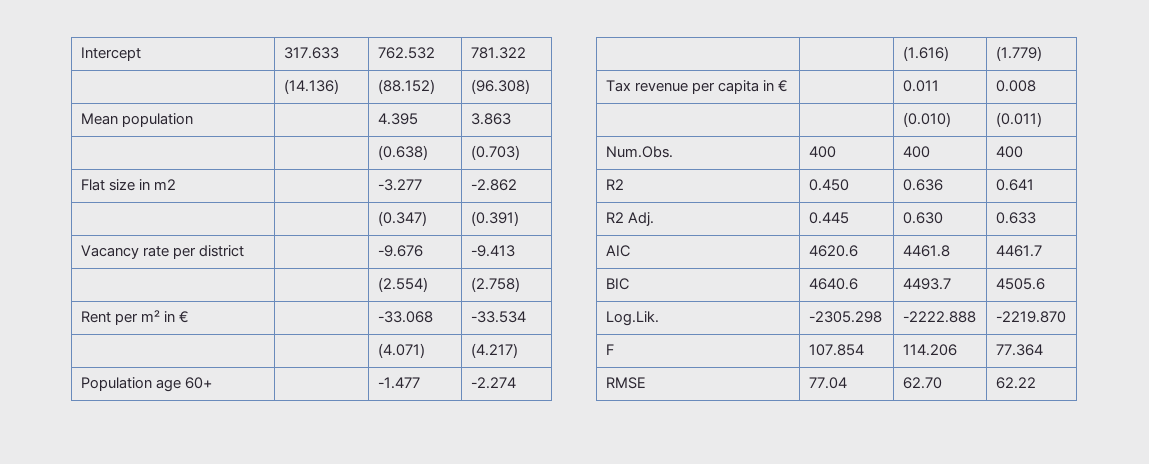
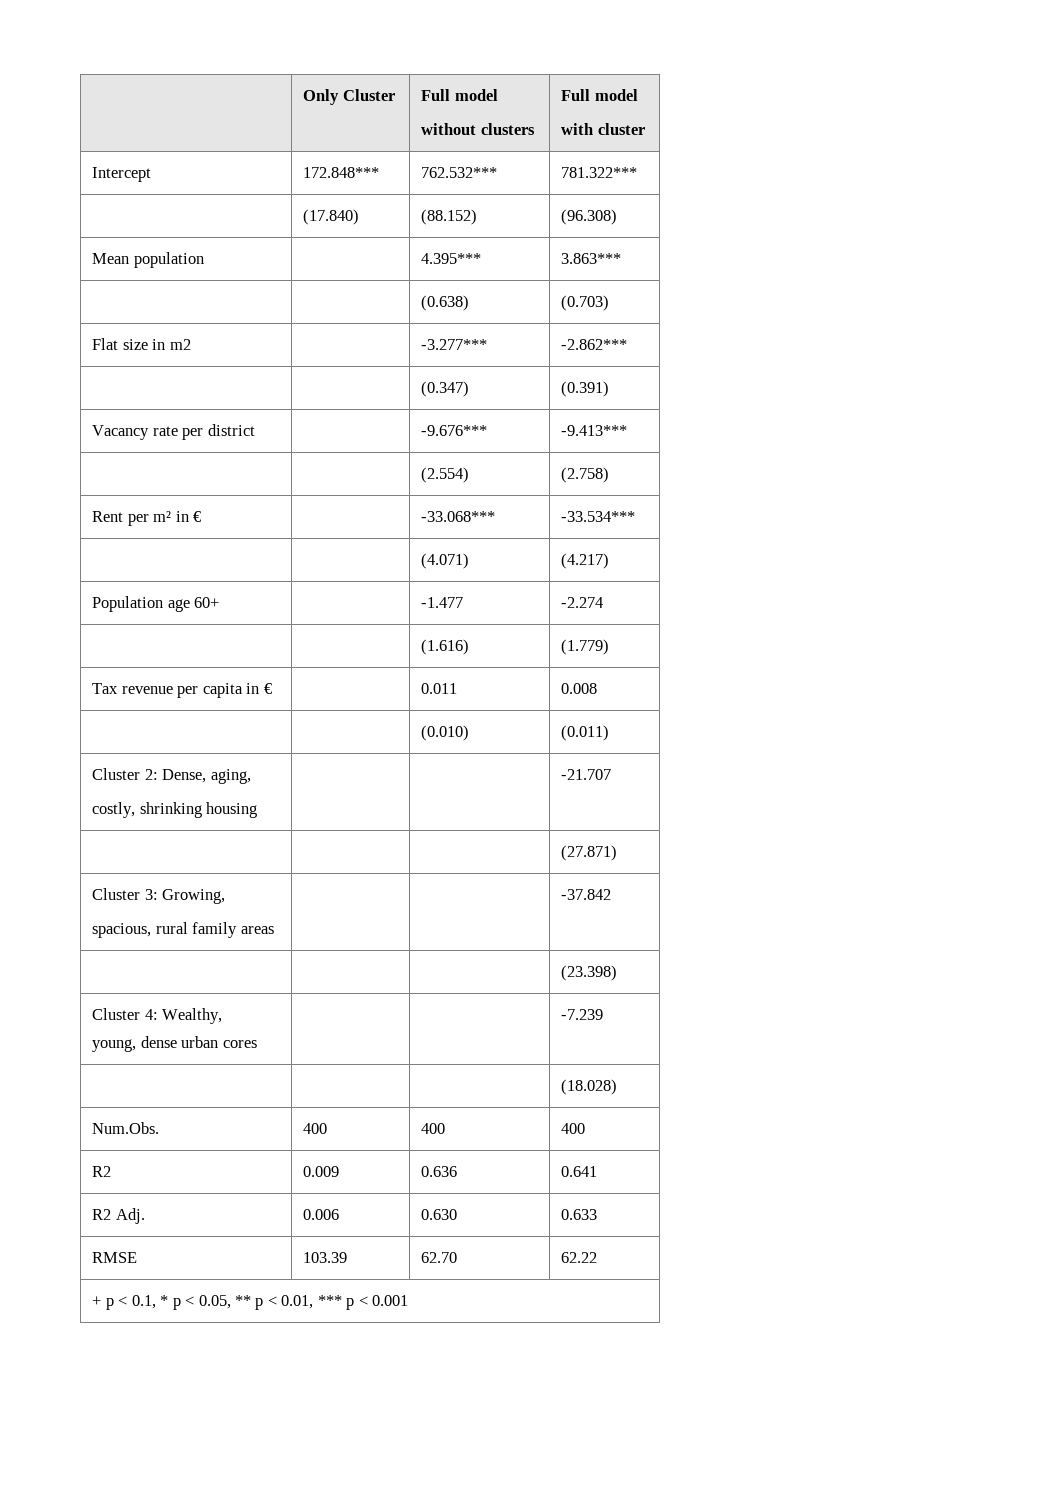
- Intercept | 317.633 | 762.532 | 781.322
- | (14.136) | (88.152) | (96.308)
+ | Only Cluster | Full model
+ without clusters | Full model
+ with cluster
+ Intercept | 172.848*** | 762.532*** | 781.322***
+ | (17.840) | (88.152) | (96.308)
- Mean population | | 4.395 | 3.863
+ Mean population | | 4.395*** | 3.863***
- Flat size in m2 | | -3.277 | -2.862
+ Flat size in m2 | | -3.277*** | -2.862***
- Vacancy rate per district | | -9.676 | -9.413
+ Vacancy rate per district | | -9.676*** | -9.413***
- Rent per m² in € | | -33.068 | -33.534
+ Rent per m² in € | | -33.068*** | -33.534***
+ Cluster 2: Dense, aging,
+ costly, shrinking housing | | | -21.707
+ | | | (27.871)
+ Cluster 3: Growing,
+ spacious, rural family areas | | | -37.842
+ | | | (23.398)
+ Cluster 4: Wealthy,
+ young, dense urban cores | | | -7.239
+ | | | (18.028)
- R2 | 0.450 | 0.636 | 0.641
+ R2 | 0.009 | 0.636 | 0.641
- R2 Adj. | 0.445 | 0.630 | 0.633
+ R2 Adj. | 0.006 | 0.630 | 0.633
- AIC | 4620.6 | 4461.8 | 4461.7
- BIC | 4640.6 | 4493.7 | 4505.6
- Log.Lik. | -2305.298 | -2222.888 | -2219.870
- F | 107.854 | 114.206 | 77.364
- RMSE | 77.04 | 62.70 | 62.22
+ RMSE | 103.39 | 62.70 | 62.22
+ + p < 0.1, * p < 0.05, ** p < 0.01, *** p < 0.001

